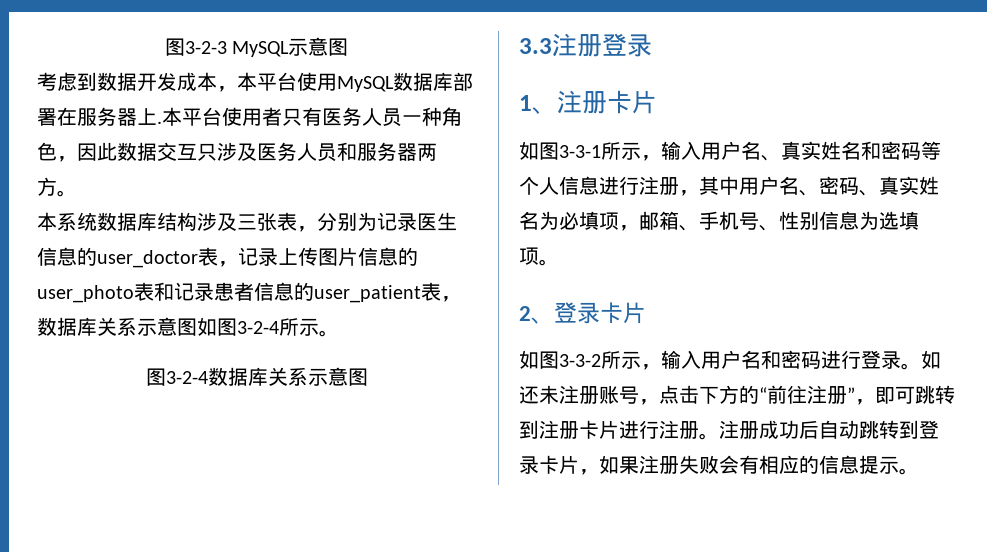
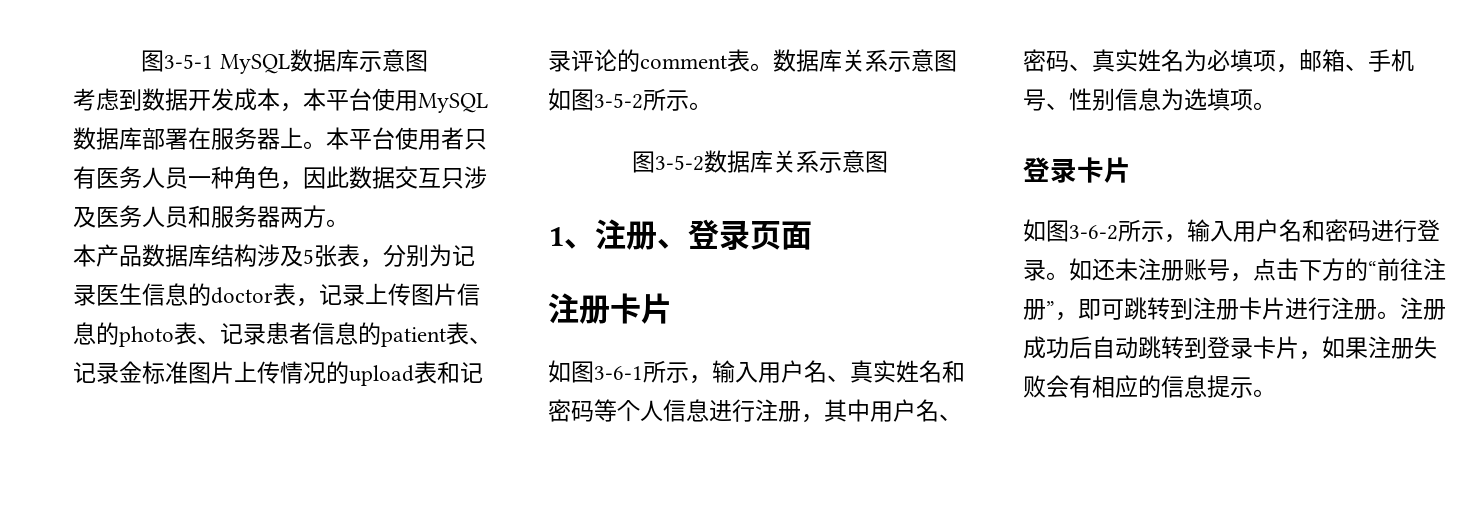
- 图3-2-3 MySQL示意图
+ 图3-5-1 MySQL数据库示意图
- 考虑到数据开发成本，本平台使用MySQL数据库部署在服务器上.
+ 考虑到数据开发成本，本平台使用MySQL数据库部署在服务器上。
- 本系统数据库结构涉及三张表，分别为记录医生信息的user_doctor表，记录上传图片信息的user_photo表和记录患者信息的user_patient表，数据库关系示意图如图3-2-4所示。
+ 本产品数据库结构涉及5张表，分别为记录医生信息的doctor表，记录上传图片信息的photo表、记录患者信息的patient表、记录金标准图片上传情况的upload表和记录评论的comment表。数据库关系示意图如图3-5-2所示。
- 图3-2-4数据库关系示意图
+ 图3-5-2数据库关系示意图
- 3.3注册登录
- 1、注册卡片
+ 1、注册、登录页面
+ 注册卡片
- 如图3-3-1所示，输入用户名、真实姓名和密码等个人信息进行注册，其中用户名、密码、真实姓名为必填项，邮箱、手机号、性别信息为选填项。
- 2、登录卡片
+ 如图3-6-1所示，输入用户名、真实姓名和密码等个人信息进行注册，其中用户名、密码、真实姓名为必填项，邮箱、手机号、性别信息为选填项。
+ 登录卡片
- 如图3-3-2所示，输入用户名和密码进行登录。
+ 如图3-6-2所示，输入用户名和密码进行登录。

